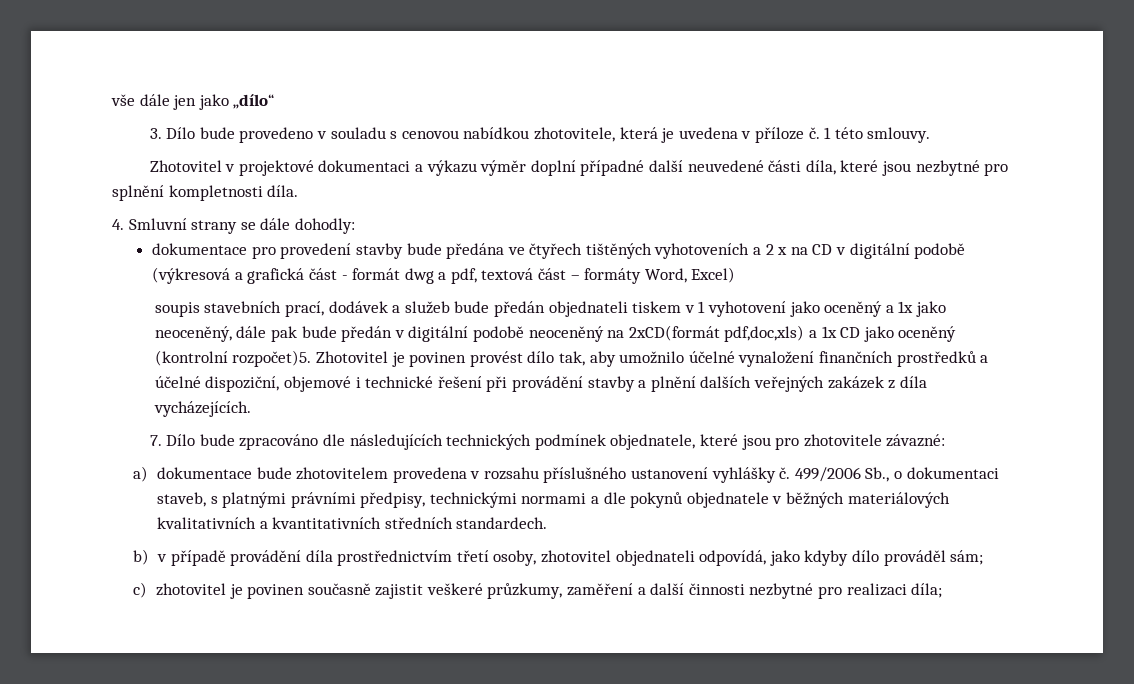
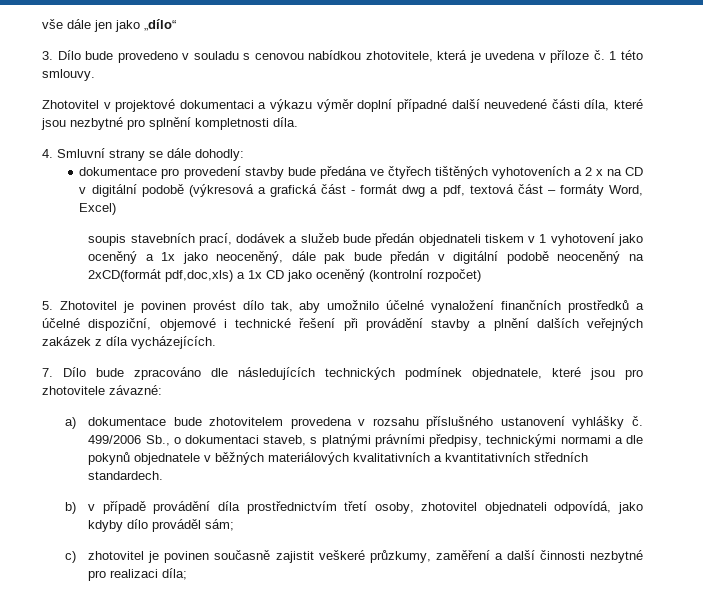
- soupis stavebních prací, dodávek a služeb bude předán objednateli tiskem v 1 vyhotovení jako oceněný a 1x jako neoceněný, dále pak bude předán v digitální podobě neoceněný na 2xCD(formát pdf,doc,xls) a 1x CD jako oceněný (kontrolní rozpočet)5. Zhotovitel je povinen provést dílo tak, aby umožnilo účelné vynaložení finančních prostředků a účelné dispoziční, objemové i technické řešení při provádění stavby a plnění dalších veřejných zakázek z díla vycházejících.
+ soupis stavebních prací, dodávek a služeb bude předán objednateli tiskem v 1 vyhotovení jako oceněný a 1x jako neoceněný, dále pak bude předán v digitální podobě neoceněný na 2xCD(formát pdf,doc,xls) a 1x CD jako oceněný (kontrolní rozpočet)
+ 5. Zhotovitel je povinen provést dílo tak, aby umožnilo účelné vynaložení finančních prostředků a účelné dispoziční, objemové i technické řešení při provádění stavby a plnění dalších veřejných zakázek z díla vycházejících.

